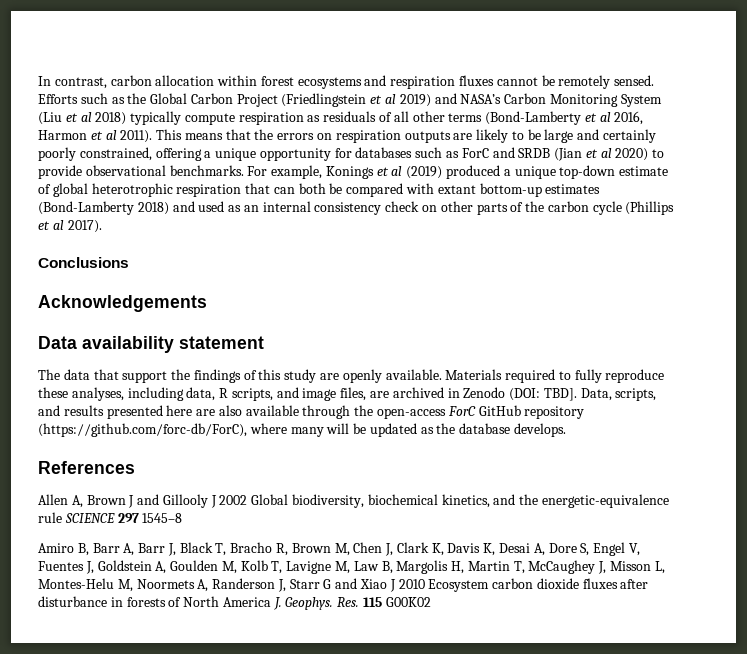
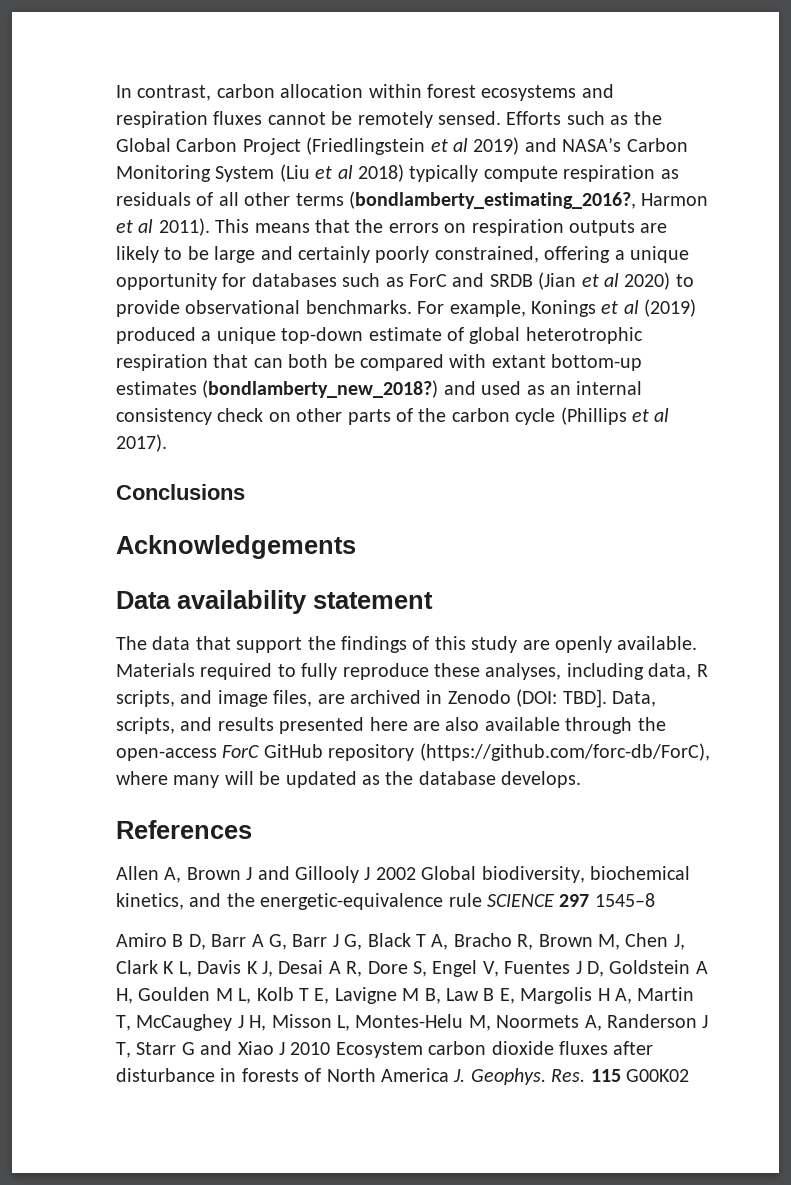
- Efforts such as the Global Carbon Project (Friedlingstein et al 2019) and NASA’s Carbon Monitoring System (Liu et al 2018) typically compute respiration as residuals of all other terms (Bond-Lamberty et al 2016, Harmon et al 2011).
+ Efforts such as the Global Carbon Project (Friedlingstein et al 2019) and NASA’s Carbon Monitoring System (Liu et al 2018) typically compute respiration as residuals of all other terms (bondlamberty_estimating_2016?, Harmon et al 2011).
- For example, Konings et al (2019) produced a unique top-down estimate of global heterotrophic respiration that can both be compared with extant bottom-up estimates (Bond-Lamberty 2018) and used as an internal consistency check on other parts of the carbon cycle (Phillips et al 2017).
+ For example, Konings et al (2019) produced a unique top-down estimate of global heterotrophic respiration that can both be compared with extant bottom-up estimates (bondlamberty_new_2018?) and used as an internal consistency check on other parts of the carbon cycle (Phillips et al 2017).
- Amiro B, Barr A, Barr J, Black T, Bracho R, Brown M, Chen J, Clark K, Davis K, Desai A, Dore S, Engel V, Fuentes J, Goldstein A, Goulden M, Kolb T, Lavigne M, Law B, Margolis H, Martin T, McCaughey J, Misson L, Montes-Helu M, Noormets A, Randerson J, Starr G and Xiao J 2010 Ecosystem carbon dioxide fluxes after disturbance in forests of North America J. Geophys.
+ Amiro B D, Barr A G, Barr J G, Black T A, Bracho R, Brown M, Chen J, Clark K L, Davis K J, Desai A R, Dore S, Engel V, Fuentes J D, Goldstein A H, Goulden M L, Kolb T E, Lavigne M B, Law B E, Margolis H A, Martin T, McCaughey J H, Misson L, Montes-Helu M, Noormets A, Randerson J T, Starr G and Xiao J 2010 Ecosystem carbon dioxide fluxes after disturbance in forests of North America J. Geophys.

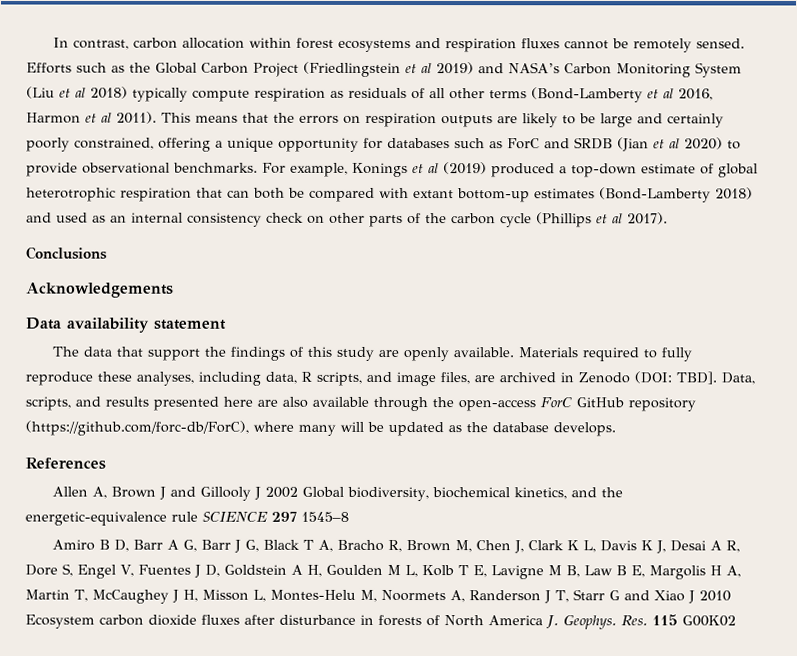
- Efforts such as the Global Carbon Project (Friedlingstein et al 2019) and NASA’s Carbon Monitoring System (Liu et al 2018) typically compute respiration as residuals of all other terms (bondlamberty_estimating_2016?, Harmon et al 2011).
+ Efforts such as the Global Carbon Project (Friedlingstein et al 2019) and NASA’s Carbon Monitoring System (Liu et al 2018) typically compute respiration as residuals of all other terms (Bond-Lamberty et al 2016, Harmon et al 2011).
- For example, Konings et al (2019) produced a unique top-down estimate of global heterotrophic respiration that can both be compared with extant bottom-up estimates (bondlamberty_new_2018?) and used as an internal consistency check on other parts of the carbon cycle (Phillips et al 2017).
+ For example, Konings et al (2019) produced a top-down estimate of global heterotrophic respiration that can both be compared with extant bottom-up estimates (Bond-Lamberty 2018) and used as an internal consistency check on other parts of the carbon cycle (Phillips et al 2017).

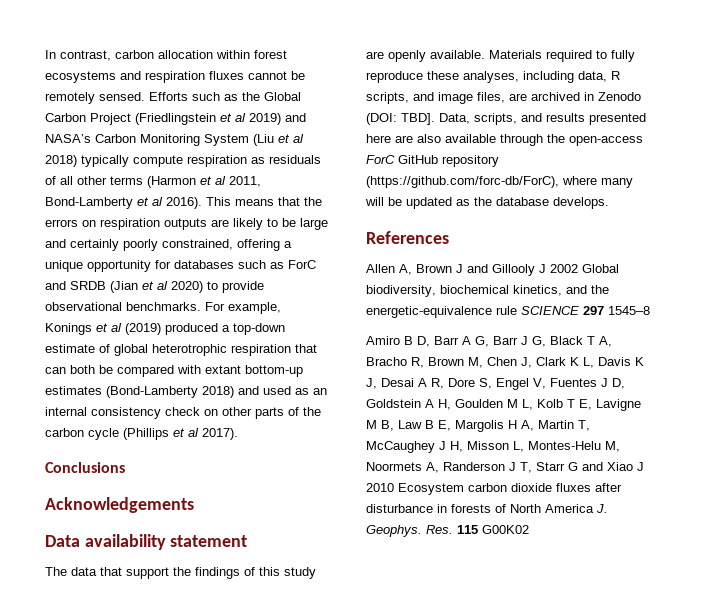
- Efforts such as the Global Carbon Project (Friedlingstein et al 2019) and NASA’s Carbon Monitoring System (Liu et al 2018) typically compute respiration as residuals of all other terms (Bond-Lamberty et al 2016, Harmon et al 2011).
+ Efforts such as the Global Carbon Project (Friedlingstein et al 2019) and NASA’s Carbon Monitoring System (Liu et al 2018) typically compute respiration as residuals of all other terms (Harmon et al 2011, Bond-Lamberty et al 2016).

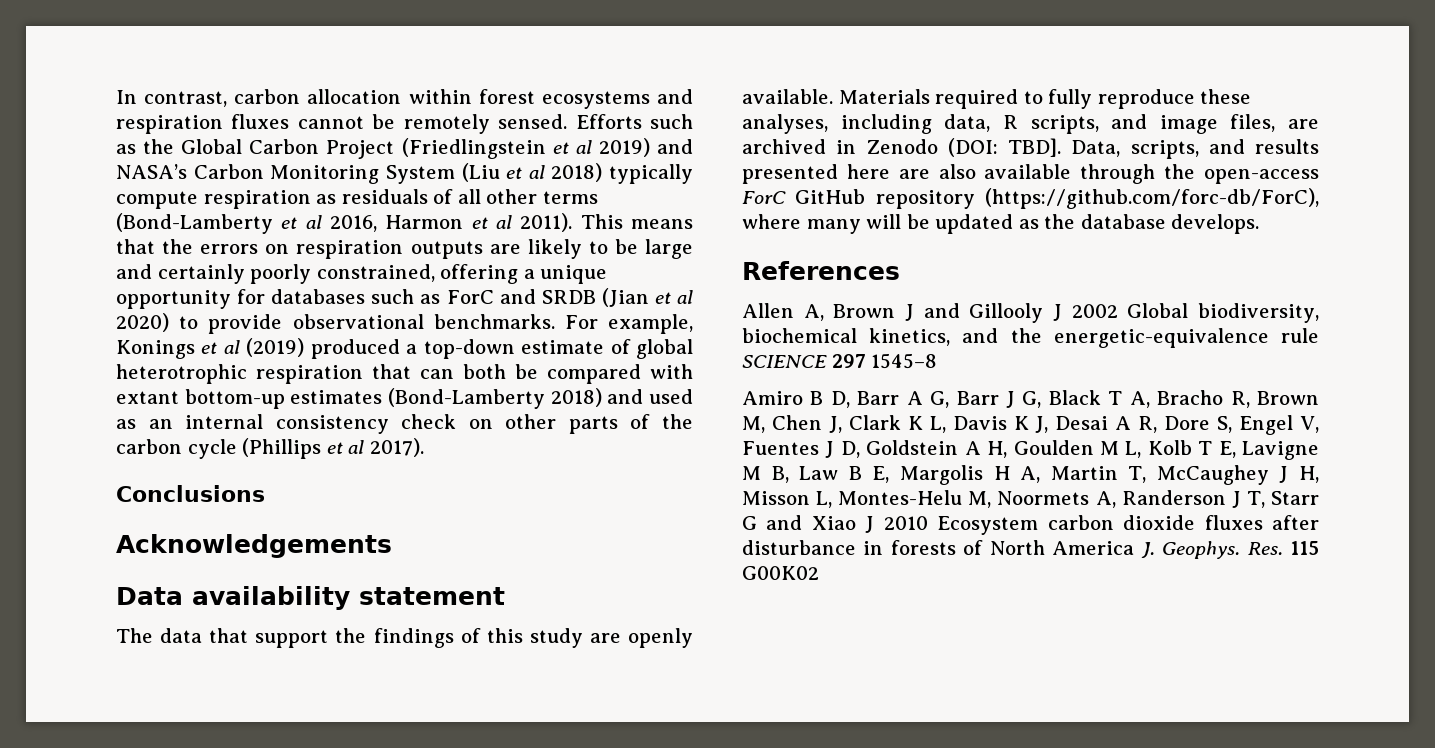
- Efforts such as the Global Carbon Project (Friedlingstein et al 2019) and NASA’s Carbon Monitoring System (Liu et al 2018) typically compute respiration as residuals of all other terms (Harmon et al 2011, Bond-Lamberty et al 2016).
+ Efforts such as the Global Carbon Project (Friedlingstein et al 2019) and NASA’s Carbon Monitoring System (Liu et al 2018) typically compute respiration as residuals of all other terms (Bond-Lamberty et al 2016, Harmon et al 2011).

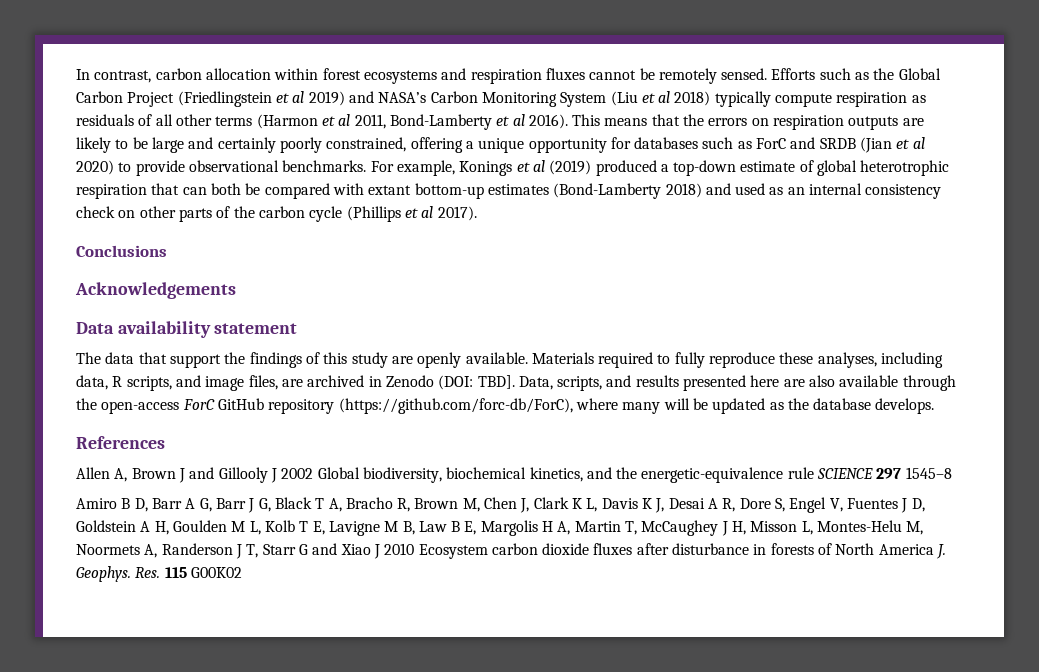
- Efforts such as the Global Carbon Project (Friedlingstein et al 2019) and NASA’s Carbon Monitoring System (Liu et al 2018) typically compute respiration as residuals of all other terms (Bond-Lamberty et al 2016, Harmon et al 2011).
+ Efforts such as the Global Carbon Project (Friedlingstein et al 2019) and NASA’s Carbon Monitoring System (Liu et al 2018) typically compute respiration as residuals of all other terms (Harmon et al 2011, Bond-Lamberty et al 2016).

